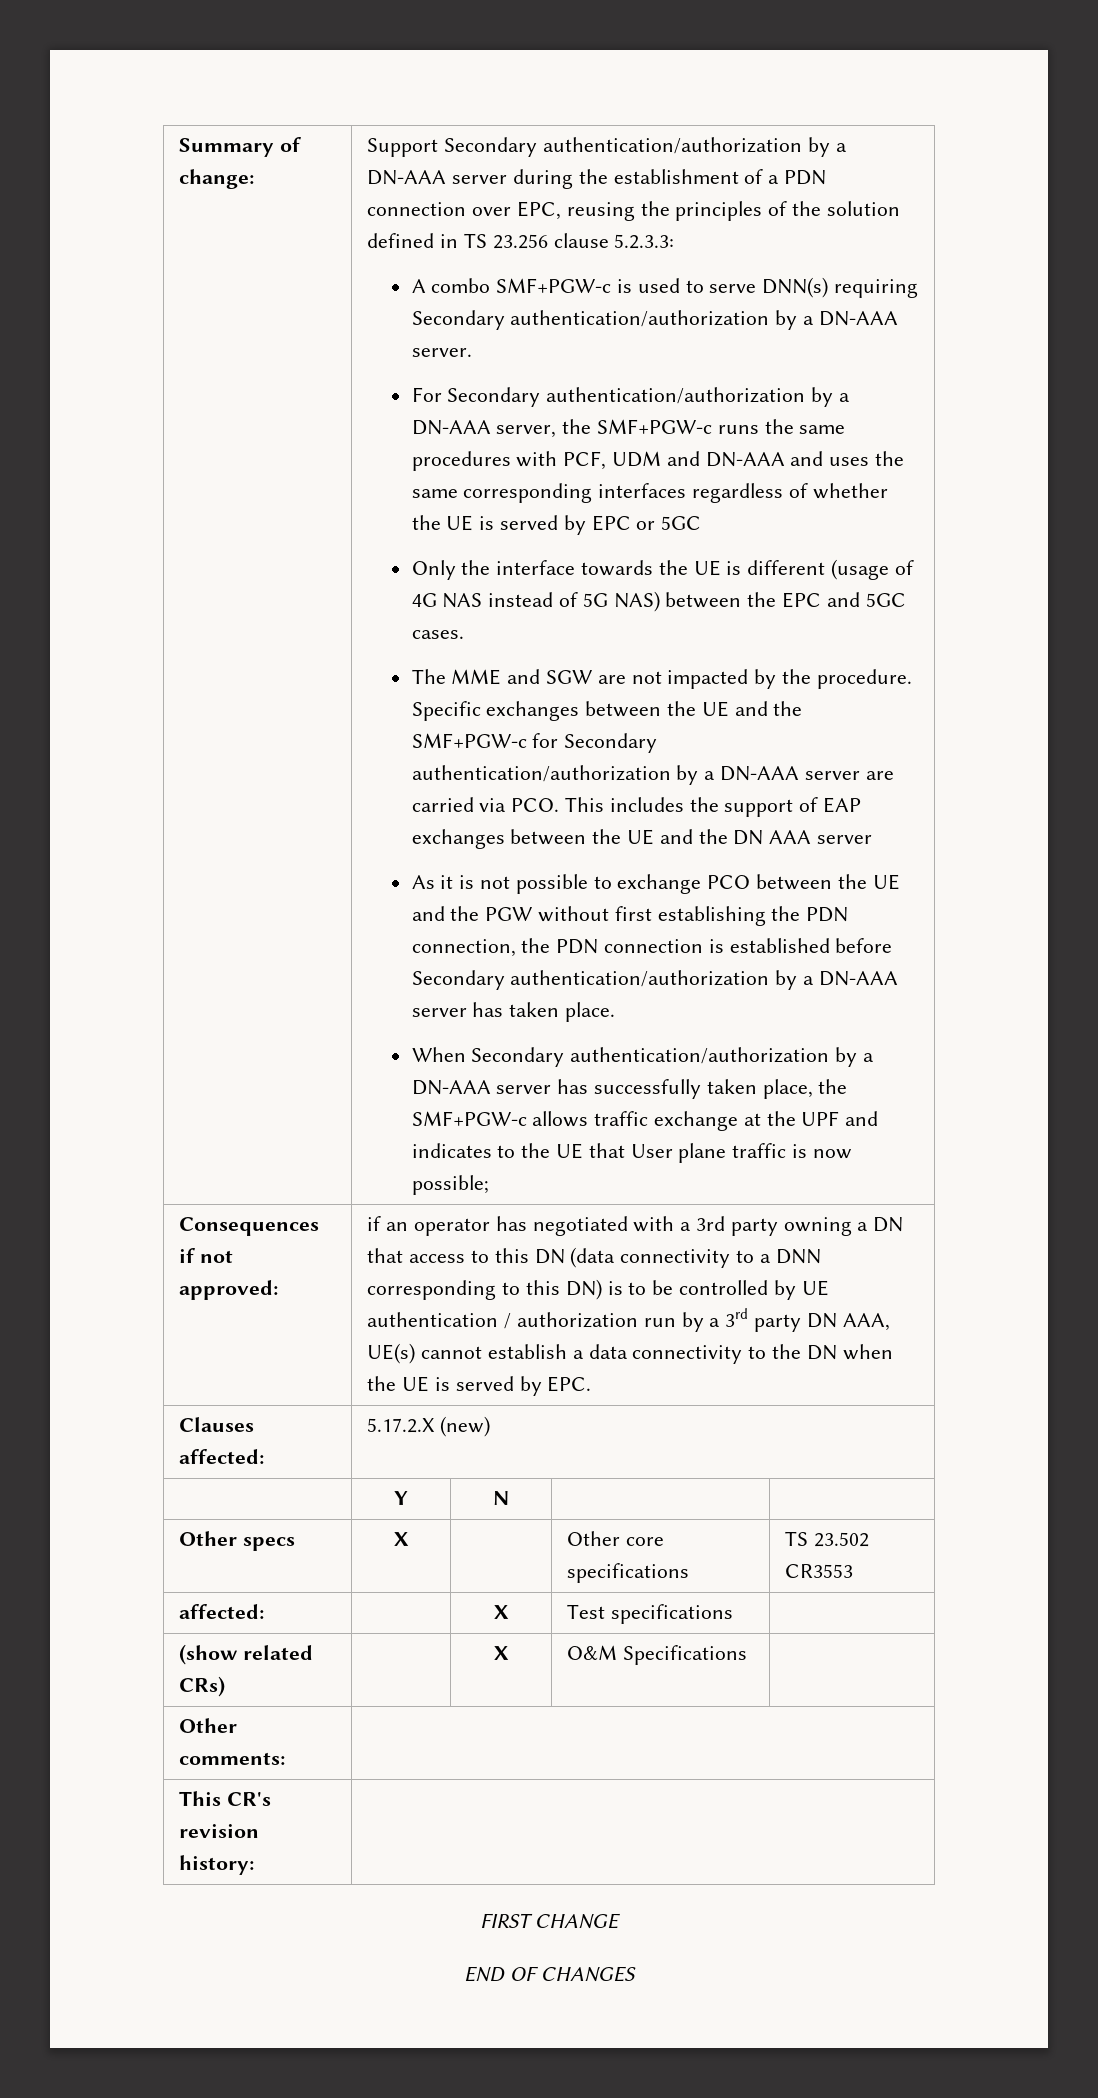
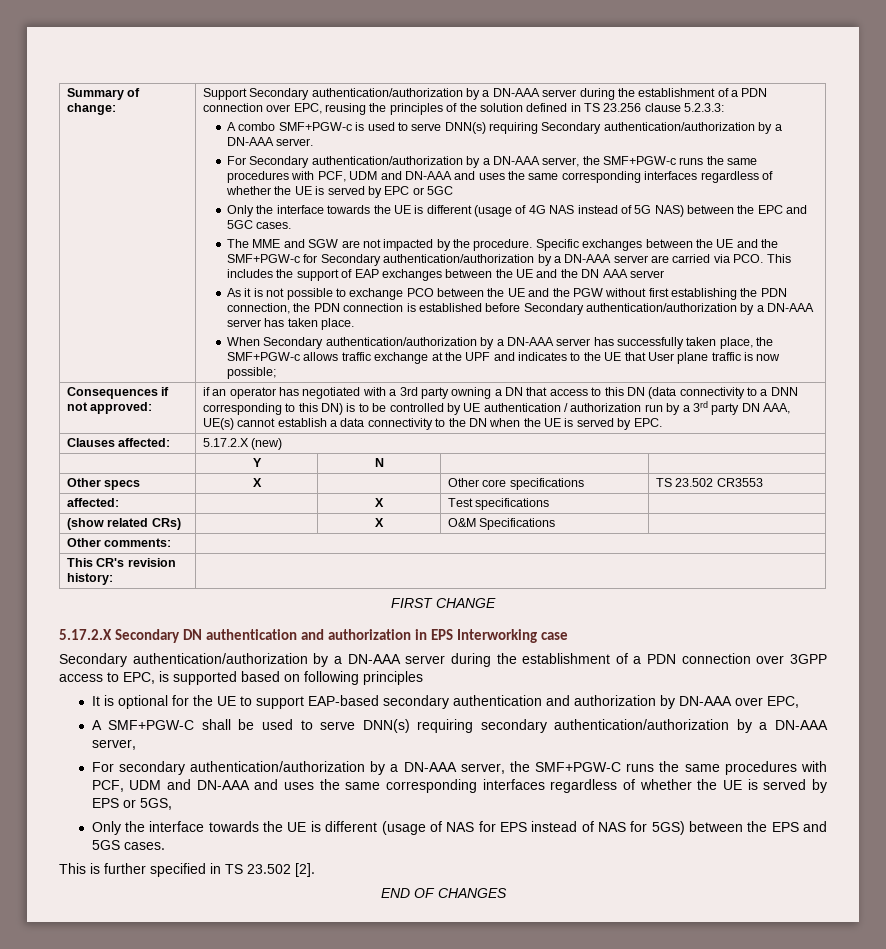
+ 5.17.2.X Secondary DN authentication and authorization in EPS Interworking case
+ Secondary authentication/authorization by a DN-AAA server during the establishment of a PDN connection over 3GPP access to EPC, is supported based on following principles
+ It is optional for the UE to support EAP-based secondary authentication and authorization by DN-AAA over EPC,
+ A SMF+PGW-C shall be used to serve DNN(s) requiring secondary authentication/authorization by a DN-AAA server,
+ For secondary authentication/authorization by a DN-AAA server, the SMF+PGW-C runs the same procedures with PCF, UDM and DN-AAA and uses the same corresponding interfaces regardless of whether the UE is served by EPS or 5GS,
+ Only the interface towards the UE is different (usage of NAS for EPS instead of NAS for 5GS) between the EPS and 5GS cases.
+ This is further specified in TS 23.502 [2].

